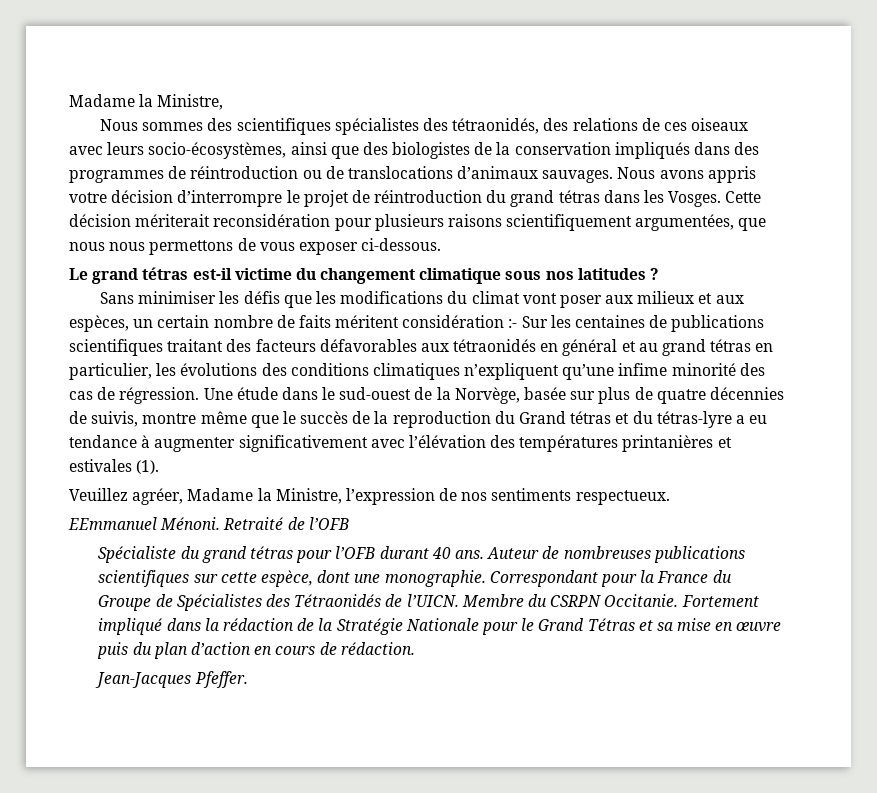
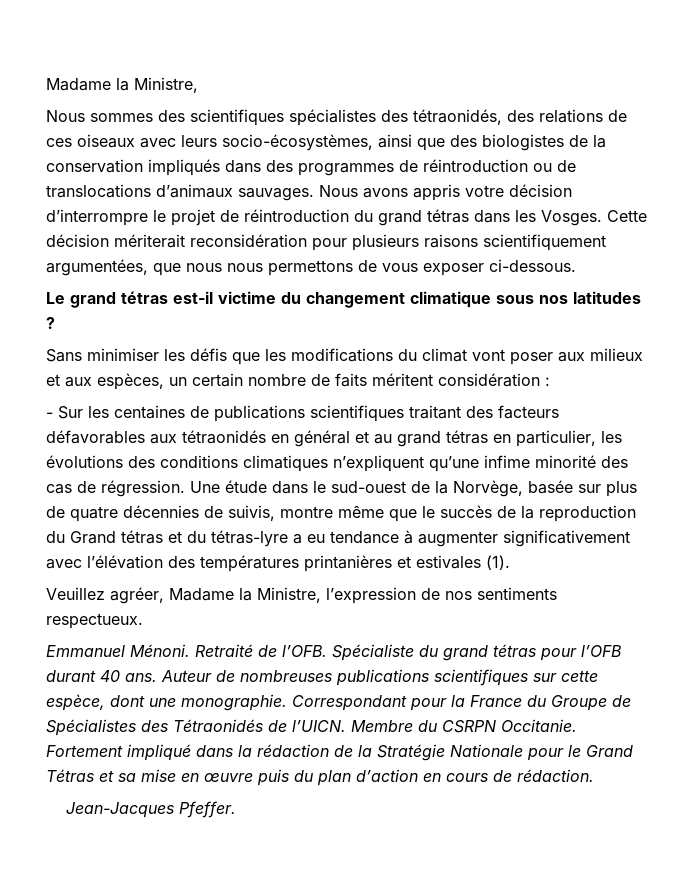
- Sans minimiser les défis que les modifications du climat vont poser aux milieux et aux espèces, un certain nombre de faits méritent considération :- Sur les centaines de publications scientifiques traitant des facteurs défavorables aux tétraonidés en général et au grand tétras en particulier, les évolutions des conditions climatiques n’expliquent qu’une infime minorité des cas de régression.
+ Sans minimiser les défis que les modifications du climat vont poser aux milieux et aux espèces, un certain nombre de faits méritent considération :
+ - Sur les centaines de publications scientifiques traitant des facteurs défavorables aux tétraonidés en général et au grand tétras en particulier, les évolutions des conditions climatiques n’expliquent qu’une infime minorité des cas de régression.
- EEmmanuel Ménoni.
+ Emmanuel Ménoni.
- Retraité de l’OFB
- Spécialiste du grand tétras pour l’OFB durant 40 ans.
+ Retraité de l’OFB. Spécialiste du grand tétras pour l’OFB durant 40 ans.

